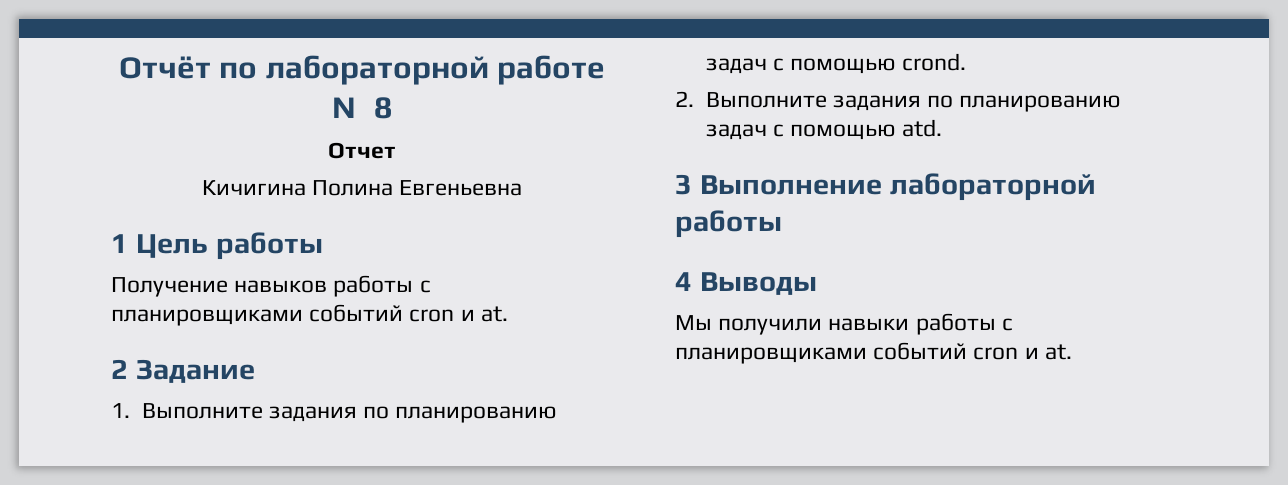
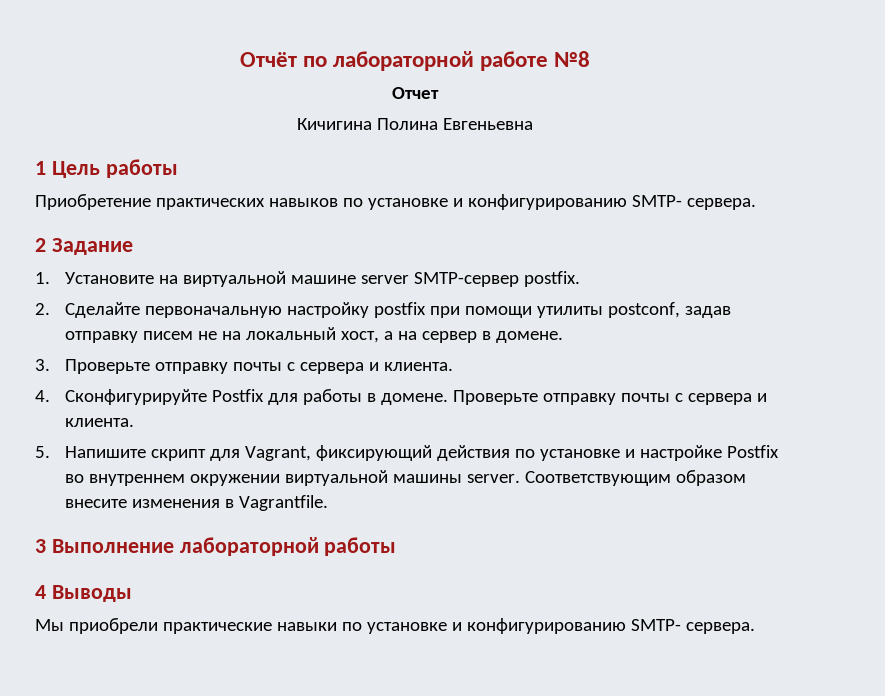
- Получение навыков работы с планировщиками событий cron и at.
+ Приобретение практических навыков по установке и конфигурированию SMTP- сервера.
  2 Задание
- 1. Выполните задания по планированию задач с помощью crond.
- 2. Выполните задания по планированию задач с помощью atd.
+ 1. Установите на виртуальной машине server SMTP-сервер postfix.
+ 2. Сделайте первоначальную настройку postfix при помощи утилиты postconf, задав отправку писем не на локальный хост, а на сервер в домене.
+ 3. Проверьте отправку почты с сервера и клиента.
+ 4. Сконфигурируйте Postfix для работы в домене. Проверьте отправку почты с сервера и клиента.
+ 5. Напишите скрипт для Vagrant, фиксирующий действия по установке и настройке Postfix во внутреннем окружении виртуальной машины server. Соответствующим образом внесите изменения в Vagrantfile.
- Мы получили навыки работы с планировщиками событий cron и at.
+ Мы приобрели практические навыки по установке и конфигурированию SMTP- сервера.

